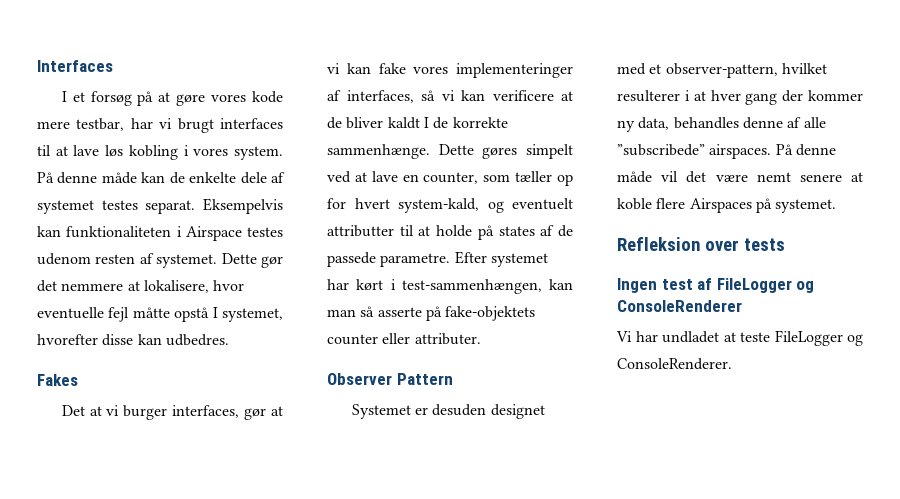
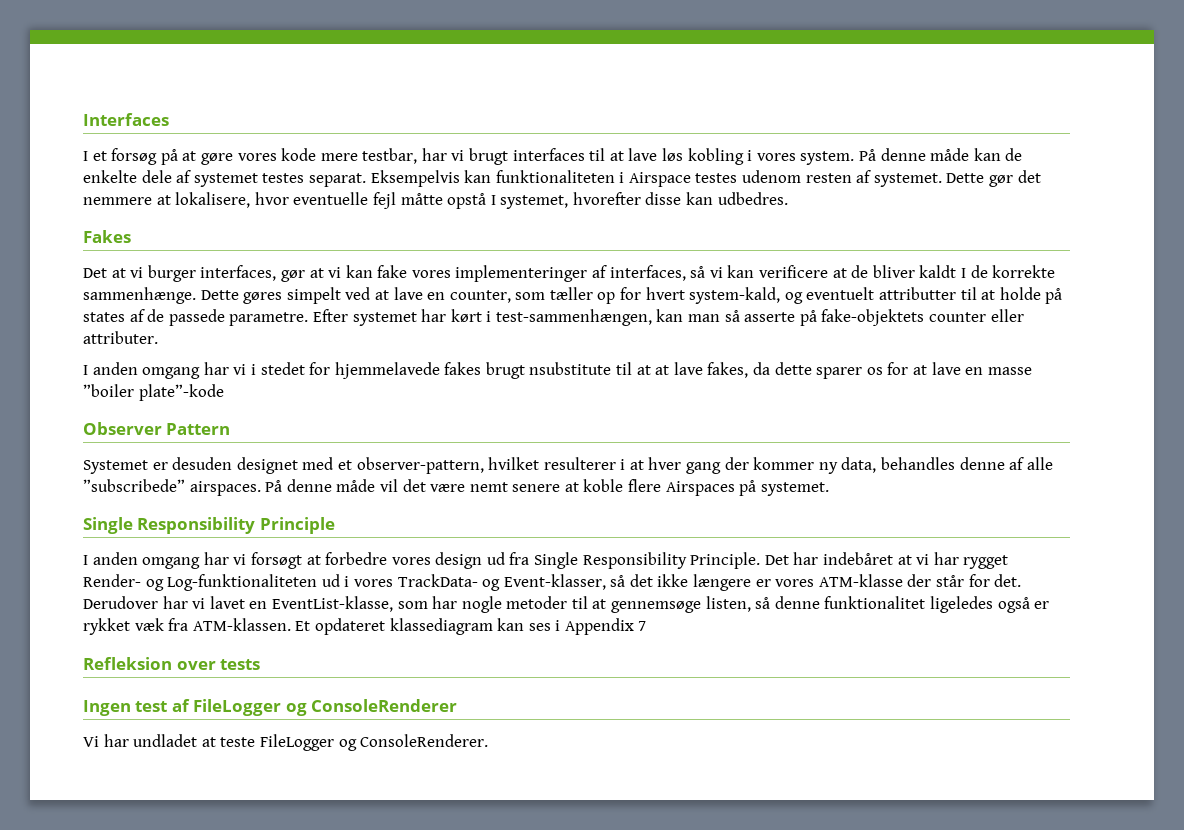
+ I anden omgang har vi i stedet for hjemmelavede fakes brugt nsubstitute til at at lave fakes, da dette sparer os for at lave en masse ”boiler plate”-kode
+ Single Responsibility Principle
+ I anden omgang har vi forsøgt at forbedre vores design ud fra Single Responsibility Principle. Det har indebåret at vi har rygget Render- og Log-funktionaliteten ud i vores TrackData- og Event-klasser, så det ikke længere er vores ATM-klasse der står for det. Derudover har vi lavet en EventList-klasse, som har nogle metoder til at gennemsøge listen, så denne funktionalitet ligeledes også er rykket væk fra ATM-klassen. Et opdateret klassediagram kan ses i Appendix 7

